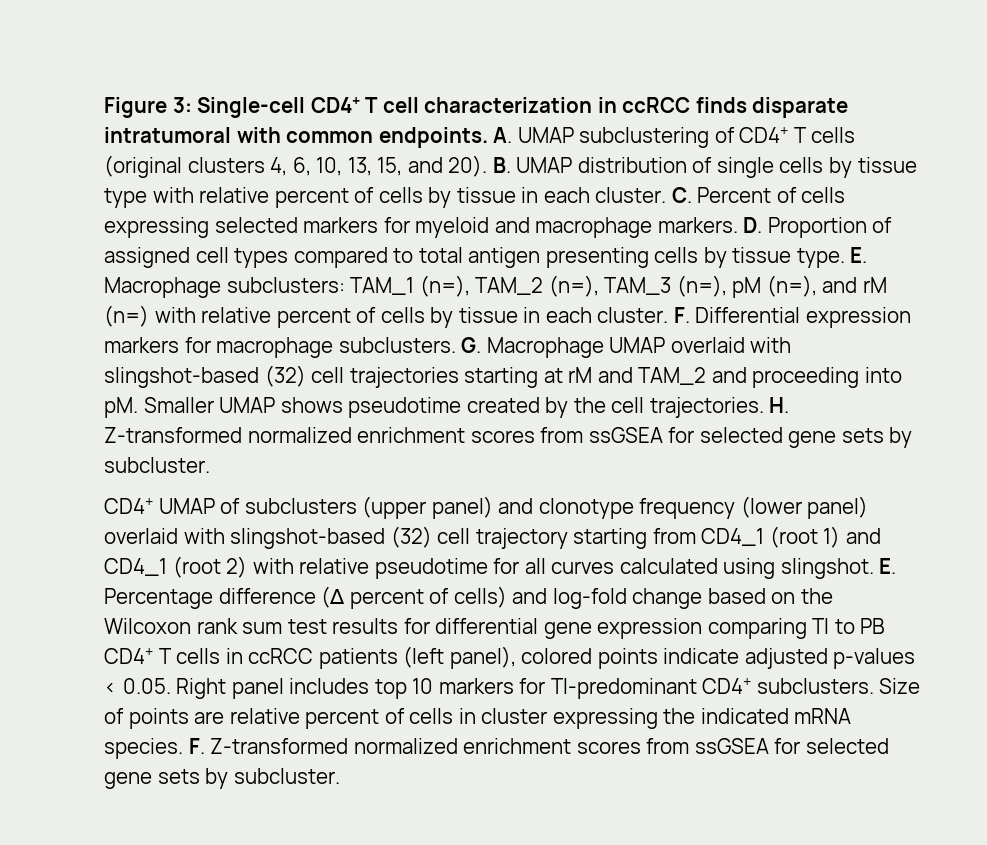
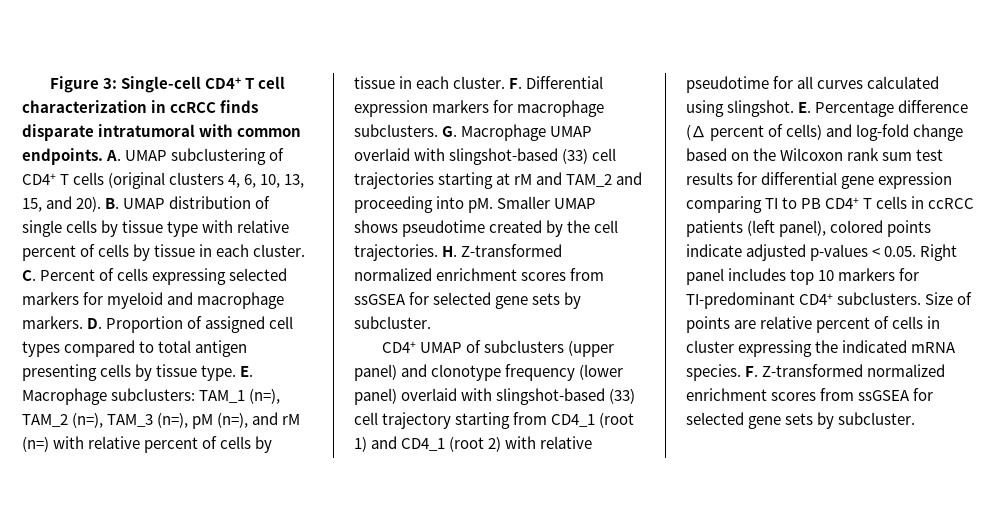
- G. Macrophage UMAP overlaid with slingshot-based (32) cell trajectories starting at rM and TAM_2 and proceeding into pM.
+ G. Macrophage UMAP overlaid with slingshot-based (33) cell trajectories starting at rM and TAM_2 and proceeding into pM.
- CD4+ UMAP of subclusters (upper panel) and clonotype frequency (lower panel) overlaid with slingshot-based (32) cell trajectory starting from CD4_1 (root 1) and CD4_1 (root 2) with relative pseudotime for all curves calculated using slingshot.
+ CD4+ UMAP of subclusters (upper panel) and clonotype frequency (lower panel) overlaid with slingshot-based (33) cell trajectory starting from CD4_1 (root 1) and CD4_1 (root 2) with relative pseudotime for all curves calculated using slingshot.

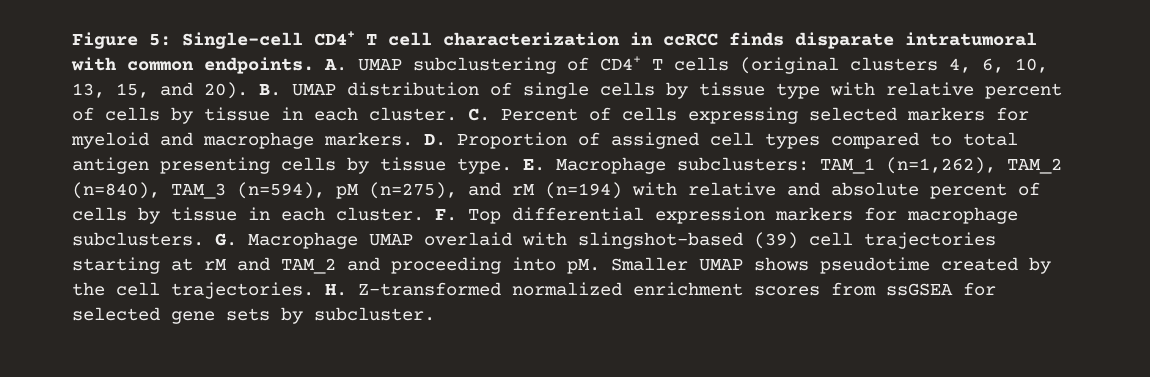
- Figure 3: Single-cell CD4+ T cell characterization in ccRCC finds disparate intratumoral with common endpoints.
+ Figure 5: Single-cell CD4+ T cell characterization in ccRCC finds disparate intratumoral with common endpoints.
- E. Macrophage subclusters: TAM_1 (n=), TAM_2 (n=), TAM_3 (n=), pM (n=), and rM (n=) with relative percent of cells by tissue in each cluster.
+ E. Macrophage subclusters: TAM_1 (n=1,262), TAM_2 (n=840), TAM_3 (n=594), pM (n=275), and rM (n=194) with relative and absolute percent of cells by tissue in each cluster.
- F. Differential expression markers for macrophage subclusters.
+ F. Top differential expression markers for macrophage subclusters.
- G. Macrophage UMAP overlaid with slingshot-based (33) cell trajectories starting at rM and TAM_2 and proceeding into pM.
+ G. Macrophage UMAP overlaid with slingshot-based (39) cell trajectories starting at rM and TAM_2 and proceeding into pM.
- CD4+ UMAP of subclusters (upper panel) and clonotype frequency (lower panel) overlaid with slingshot-based (33) cell trajectory starting from CD4_1 (root 1) and CD4_1 (root 2) with relative pseudotime for all curves calculated using slingshot. E. Percentage difference (∆ percent of cells) and log-fold change based on the Wilcoxon rank sum test results for differential gene expression comparing TI to PB CD4+ T cells in ccRCC patients (left panel), colored points indicate adjusted p-values < 0.05. Right panel includes top 10 markers for TI-predominant CD4+ subclusters. Size of points are relative percent of cells in cluster expressing the indicated mRNA species. F. Z-transformed normalized enrichment scores from ssGSEA for selected gene sets by subcluster.

